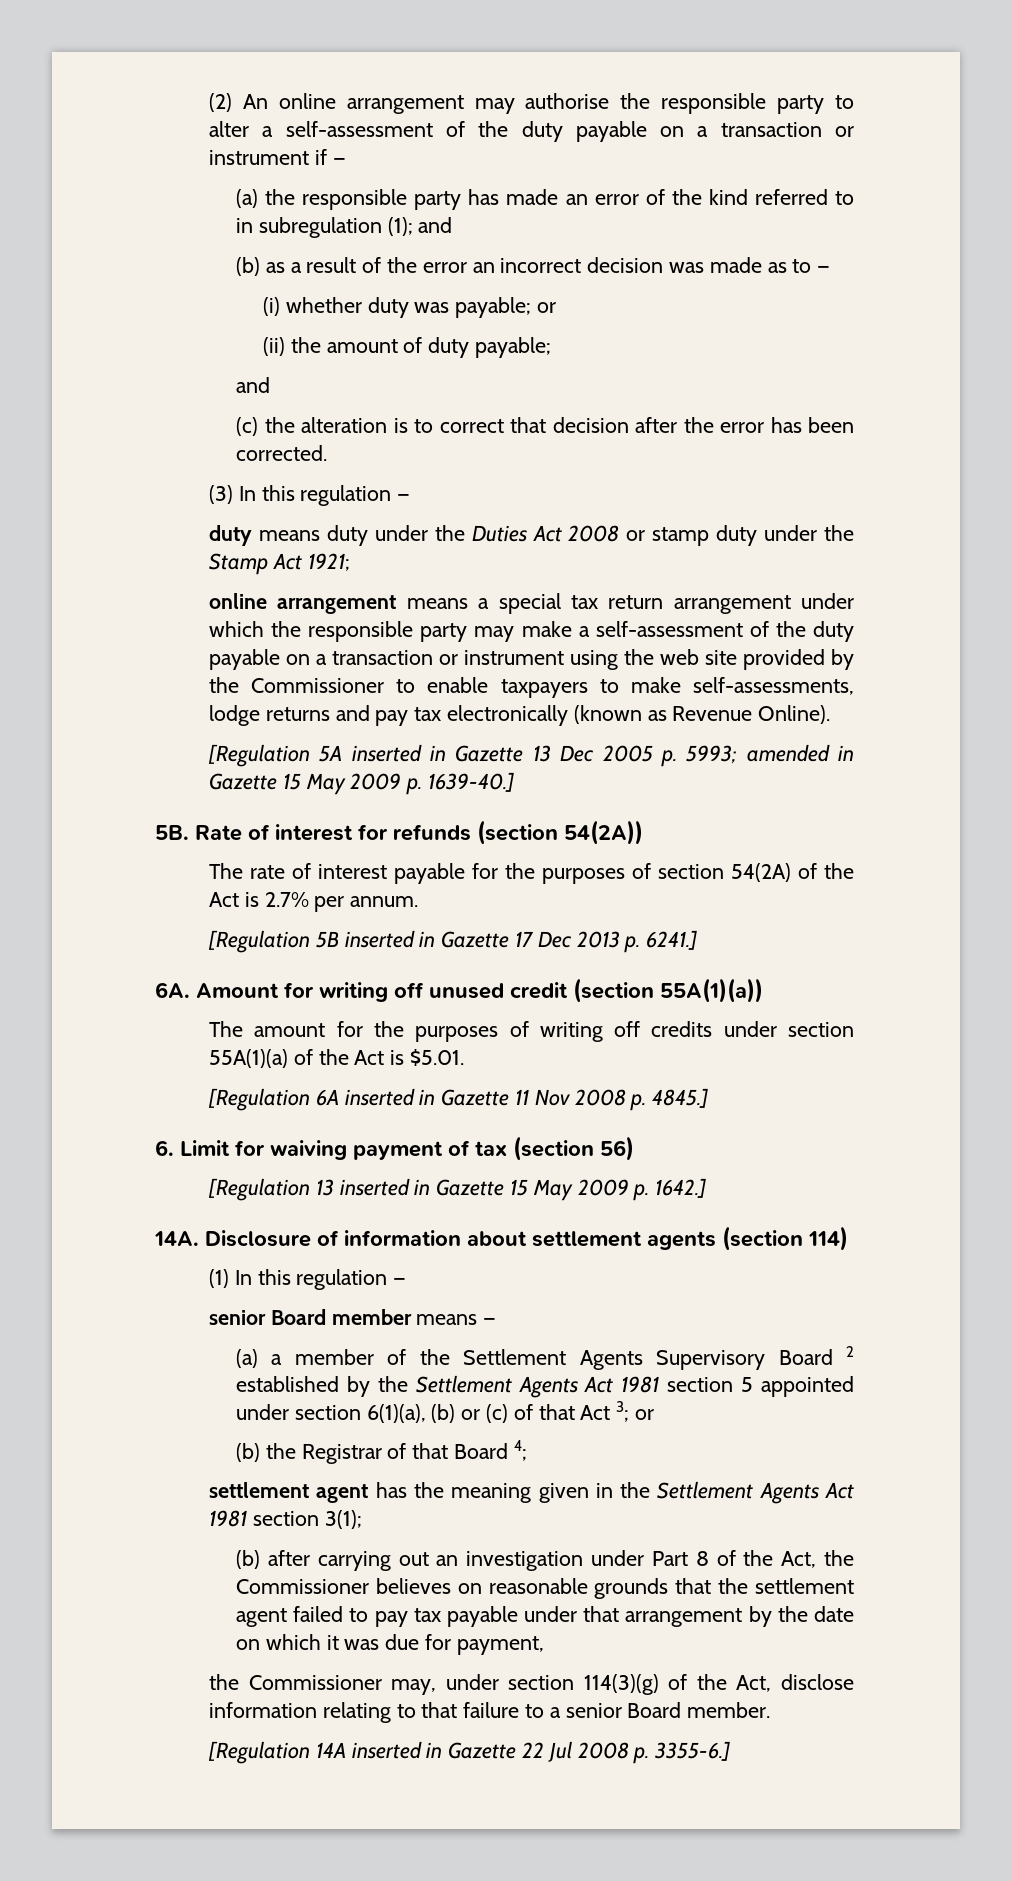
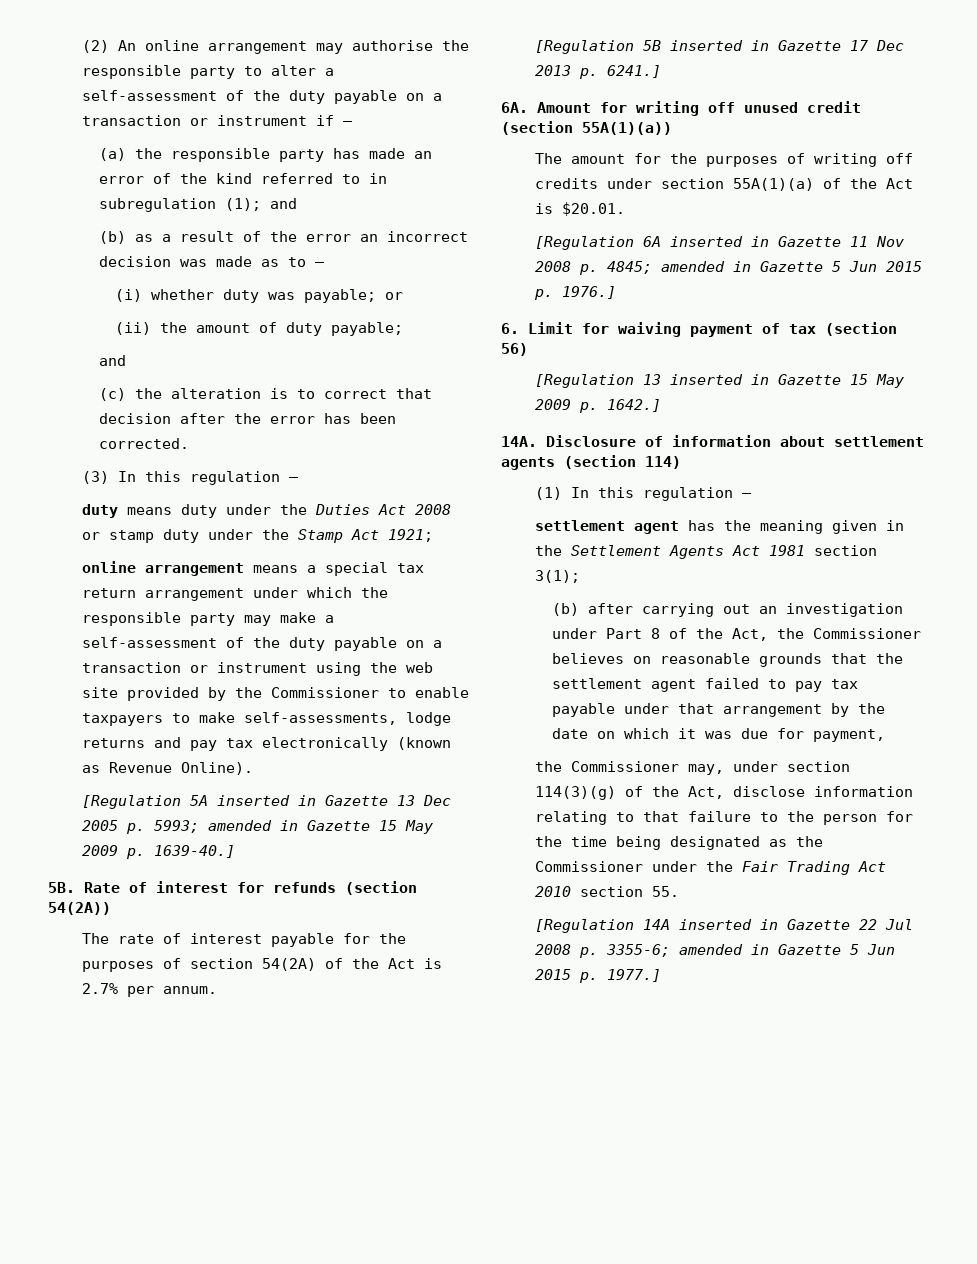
- The amount for the purposes of writing off credits under section 55A(1)(a) of the Act is $5.01.
+ The amount for the purposes of writing off credits under section 55A(1)(a) of the Act is $20.01.
- [Regulation 6A inserted in Gazette 11 Nov 2008 p. 4845.]
+ [Regulation 6A inserted in Gazette 11 Nov 2008 p. 4845; amended in Gazette 5 Jun 2015 p. 1976.]
- senior Board member means —
- (a) a member of the Settlement Agents Supervisory Board 2 established by the Settlement Agents Act 1981 section 5 appointed under section 6(1)(a), (b) or (c) of that Act 3; or
- (b) the Registrar of that Board 4;
- the Commissioner may, under section 114(3)(g) of the Act, disclose information relating to that failure to a senior Board member.
+ the Commissioner may, under section 114(3)(g) of the Act, disclose information relating to that failure to the person for the time being designated as the Commissioner under the Fair Trading Act 2010 section 55.
- [Regulation 14A inserted in Gazette 22 Jul 2008 p. 3355-6.]
+ [Regulation 14A inserted in Gazette 22 Jul 2008 p. 3355-6; amended in Gazette 5 Jun 2015 p. 1977.]

